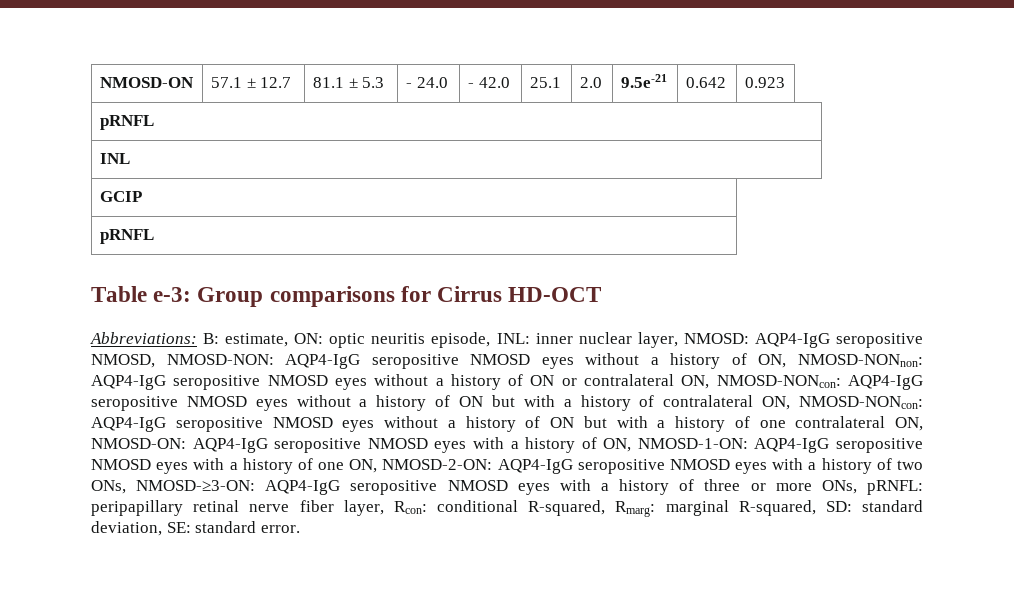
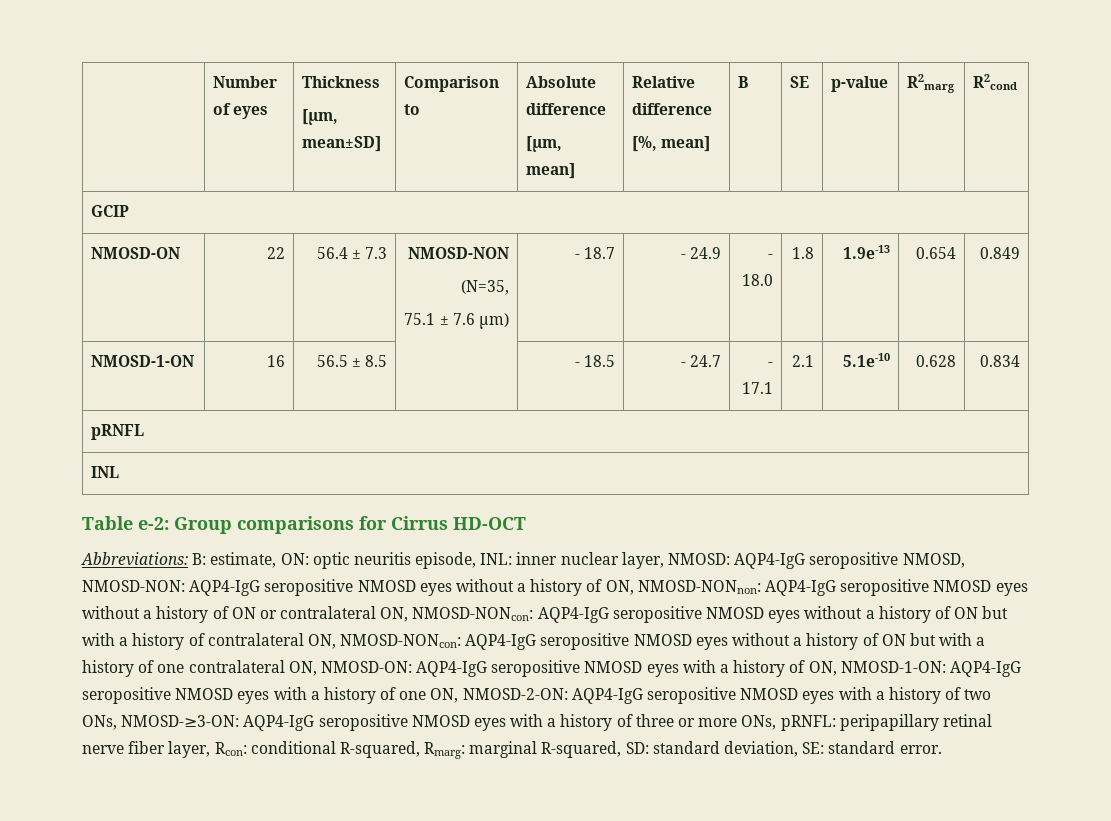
- NMOSD-ON | 57.1 ± 12.7 | 81.1 ± 5.3 | - 24.0 | - 42.0 | 25.1 | 2.0 | 9.5e-21 | 0.642 | 0.923
+ | Number of eyes | Thickness
+ [µm, mean±SD] | Comparison to | Absolute difference
+ [µm, mean] | Relative difference
+ [%, mean] | B | SE | p-value | R2marg | R2cond
+ GCIP
+ NMOSD-ON | 22 | 56.4 ± 7.3 | NMOSD-NON
+ (N=35,
+ 75.1 ± 7.6 µm) | - 18.7 | - 24.9 | - 18.0 | 1.8 | 1.9e-13 | 0.654 | 0.849
+ NMOSD-1-ON | 16 | 56.5 ± 8.5 | | - 18.5 | - 24.7 | - 17.1 | 2.1 | 5.1e-10 | 0.628 | 0.834
- GCIP
- pRNFL
- Table e-3: Group comparisons for Cirrus HD-OCT
+ Table e-2: Group comparisons for Cirrus HD-OCT

